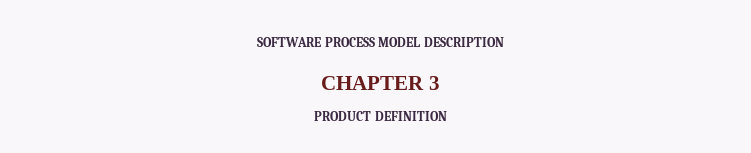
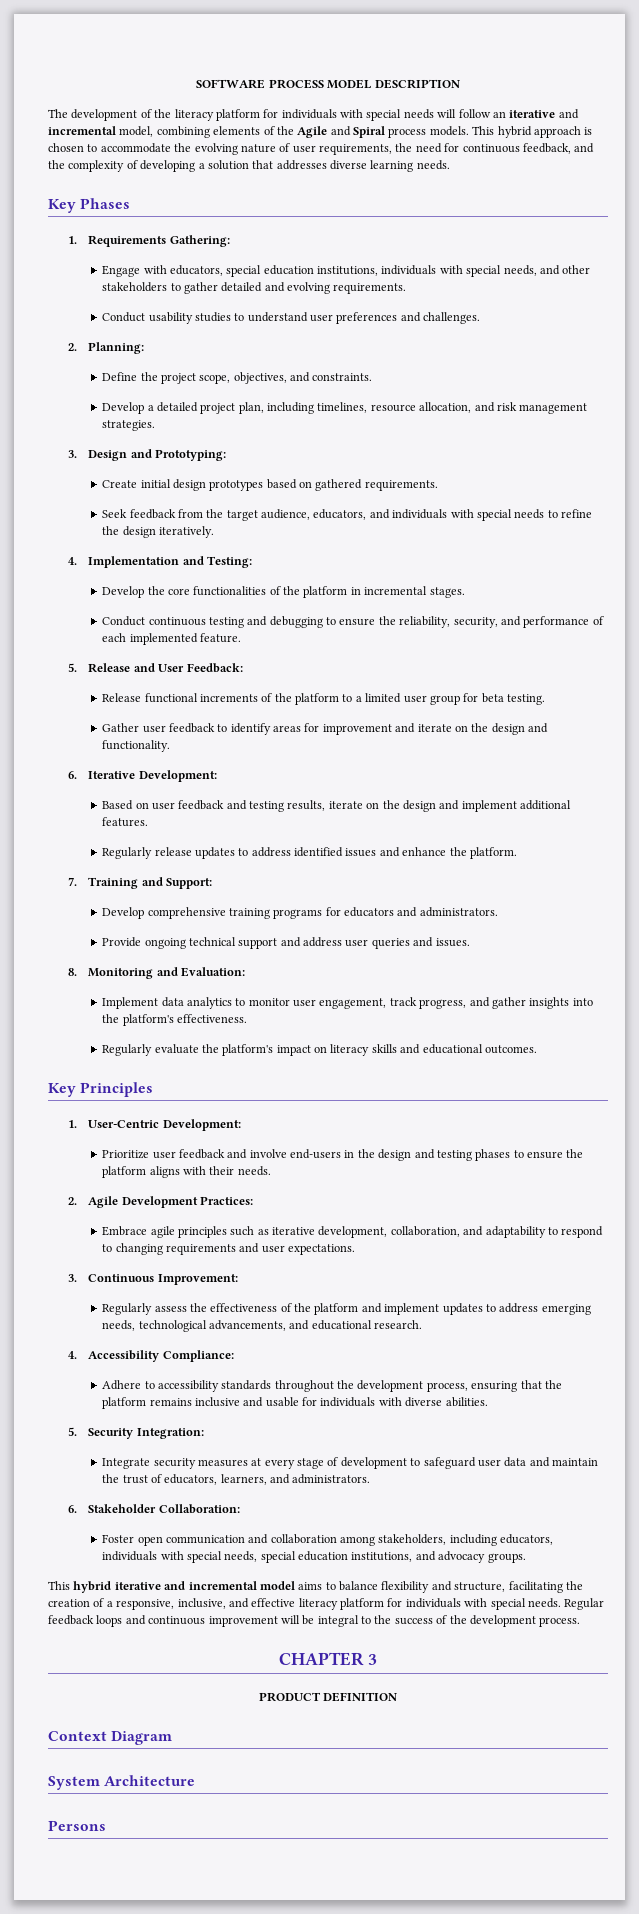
+ The development of the literacy platform for individuals with special needs will follow an iterative and incremental model, combining elements of the Agile and Spiral process models. This hybrid approach is chosen to accommodate the evolving nature of user requirements, the need for continuous feedback, and the complexity of developing a solution that addresses diverse learning needs.
+ Key Phases
+ 1. Requirements Gathering:
+ Engage with educators, special education institutions, individuals with special needs, and other stakeholders to gather detailed and evolving requirements.
+ Conduct usability studies to understand user preferences and challenges.
+ 2. Planning:
+ Define the project scope, objectives, and constraints.
+ Develop a detailed project plan, including timelines, resource allocation, and risk management strategies.
+ 3. Design and Prototyping:
+ Create initial design prototypes based on gathered requirements.
+ Seek feedback from the target audience, educators, and individuals with special needs to refine the design iteratively.
+ 4. Implementation and Testing:
+ Develop the core functionalities of the platform in incremental stages.
+ Conduct continuous testing and debugging to ensure the reliability, security, and performance of each implemented feature.
+ 5. Release and User Feedback:
+ Release functional increments of the platform to a limited user group for beta testing.
+ Gather user feedback to identify areas for improvement and iterate on the design and functionality.
+ 6. Iterative Development:
+ Based on user feedback and testing results, iterate on the design and implement additional features.
+ Regularly release updates to address identified issues and enhance the platform.
+ 7. Training and Support:
+ Develop comprehensive training programs for educators and administrators.
+ Provide ongoing technical support and address user queries and issues.
+ 8. Monitoring and Evaluation:
+ Implement data analytics to monitor user engagement, track progress, and gather insights into the platform's effectiveness.
+ Regularly evaluate the platform's impact on literacy skills and educational outcomes.
+ Key Principles
+ 1. User-Centric Development:
+ Prioritize user feedback and involve end-users in the design and testing phases to ensure the platform aligns with their needs.
+ 2. Agile Development Practices:
+ Embrace agile principles such as iterative development, collaboration, and adaptability to respond to changing requirements and user expectations.
+ 3. Continuous Improvement:
+ Regularly assess the effectiveness of the platform and implement updates to address emerging needs, technological advancements, and educational research.
+ 4. Accessibility Compliance:
+ Adhere to accessibility standards throughout the development process, ensuring that the platform remains inclusive and usable for individuals with diverse abilities.
+ 5. Security Integration:
+ Integrate security measures at every stage of development to safeguard user data and maintain the trust of educators, learners, and administrators.
+ 6. Stakeholder Collaboration:
+ Foster open communication and collaboration among stakeholders, including educators, individuals with special needs, special education institutions, and advocacy groups.
+ This hybrid iterative and incremental model aims to balance flexibility and structure, facilitating the creation of a responsive, inclusive, and effective literacy platform for individuals with special needs. Regular feedback loops and continuous improvement will be integral to the success of the development process.
+ Context Diagram
+ System Architecture
+ Persons

